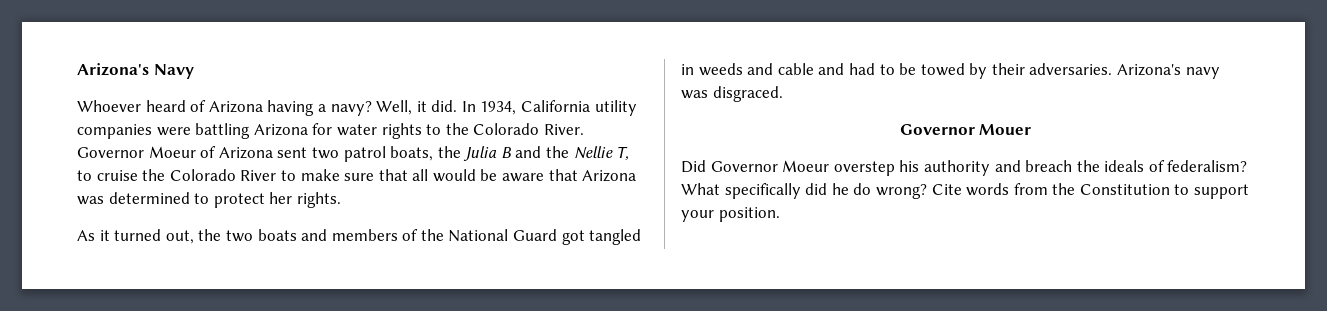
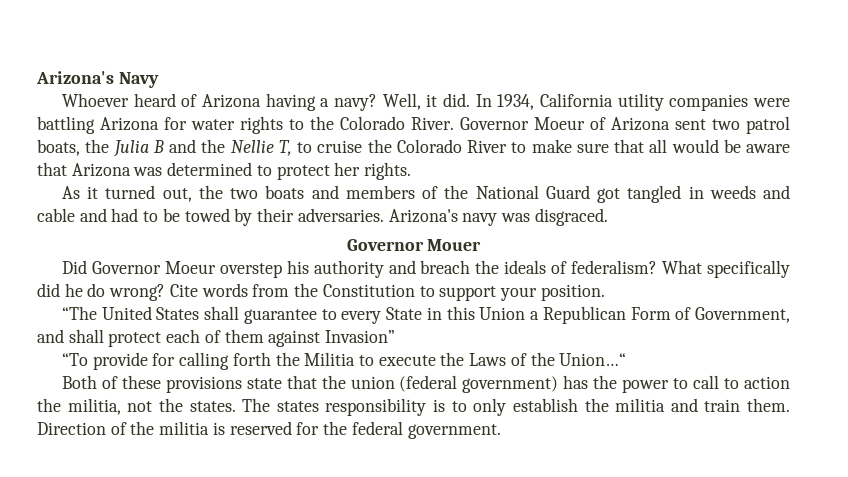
+ “The United States shall guarantee to every State in this Union a Republican Form of Government, and shall protect each of them against Invasion”
+ “To provide for calling forth the Militia to execute the Laws of the Union…“
+ Both of these provisions state that the union (federal government) has the power to call to action the militia, not the states. The states responsibility is to only establish the militia and train them. Direction of the militia is reserved for the federal government.

